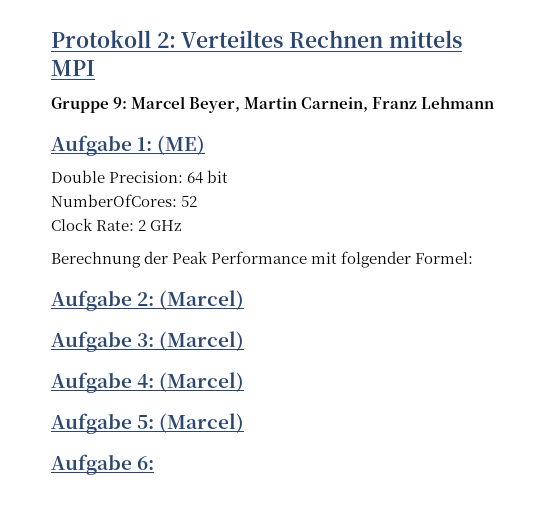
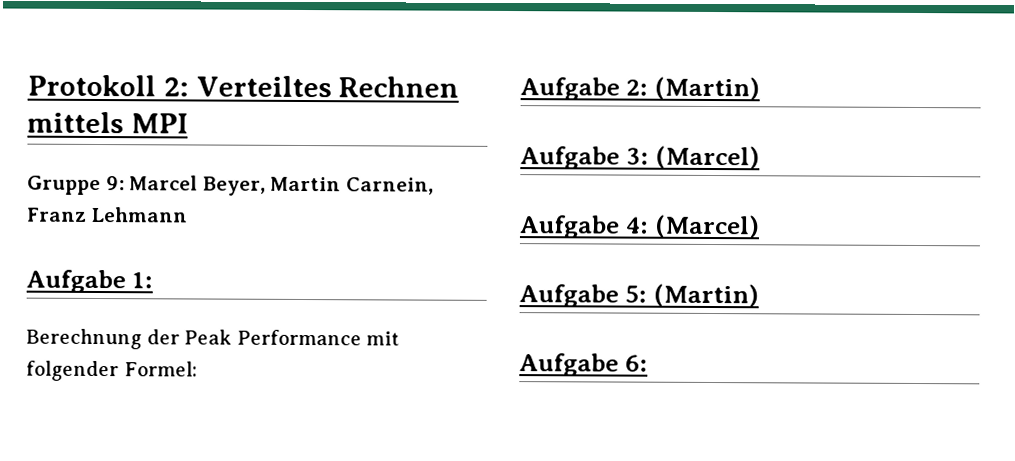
- Aufgabe 1: (ME)
- Double Precision: 64 bit
- NumberOfCores: 52
- Clock Rate: 2 GHz
+ Aufgabe 1:
- Aufgabe 2: (Marcel)
+ Aufgabe 2: (Martin)
- Aufgabe 5: (Marcel)
+ Aufgabe 5: (Martin)

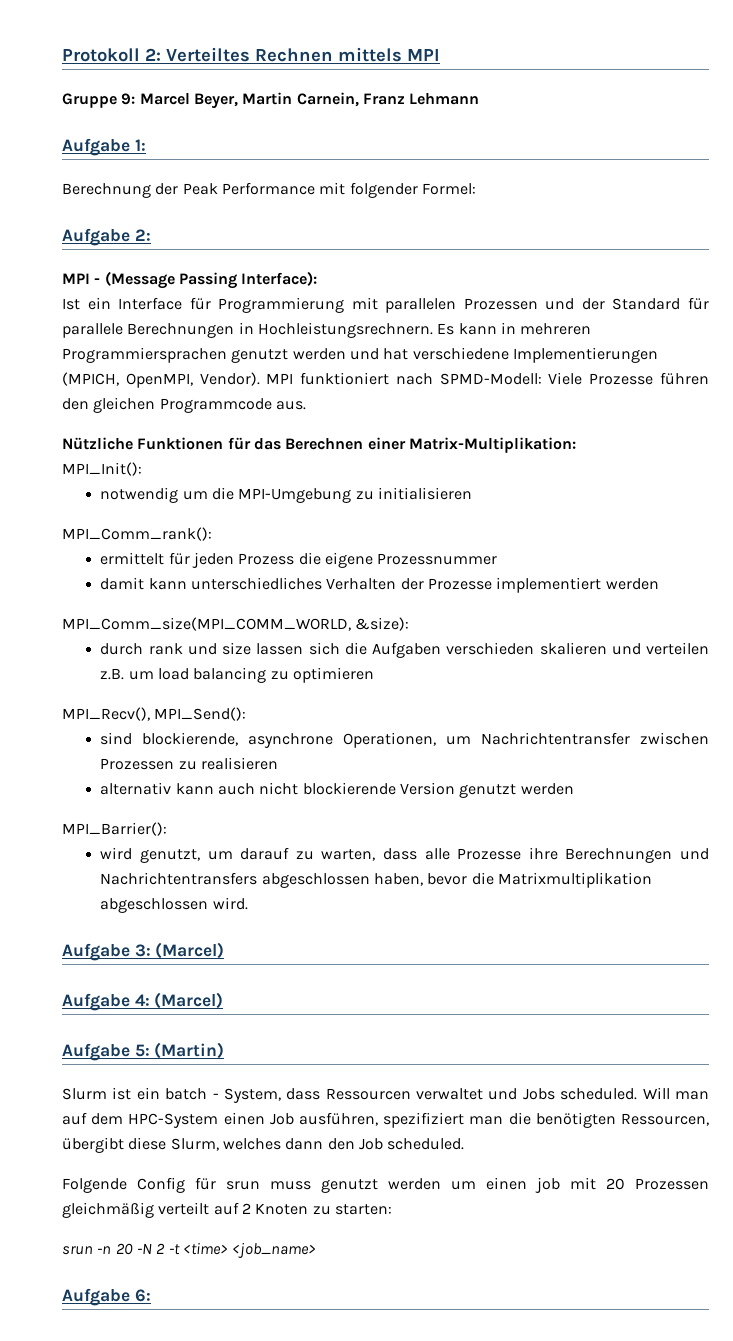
- Aufgabe 2: (Martin)
+ Aufgabe 2:
+ MPI - (Message Passing Interface):
+ Ist ein Interface für Programmierung mit parallelen Prozessen und der Standard für parallele Berechnungen in Hochleistungsrechnern. Es kann in mehreren Programmiersprachen genutzt werden und hat verschiedene Implementierungen (MPICH, OpenMPI, Vendor). MPI funktioniert nach SPMD-Modell: Viele Prozesse führen den gleichen Programmcode aus.
+ Nützliche Funktionen für das Berechnen einer Matrix-Multiplikation:
+ MPI_Init():
+ notwendig um die MPI-Umgebung zu initialisieren
+ MPI_Comm_rank():
+ ermittelt für jeden Prozess die eigene Prozessnummer
+ damit kann unterschiedliches Verhalten der Prozesse implementiert werden
+ MPI_Comm_size(MPI_COMM_WORLD, &size):
+ durch rank und size lassen sich die Aufgaben verschieden skalieren und verteilen z.B. um load balancing zu optimieren
+ MPI_Recv(), MPI_Send():
+ sind blockierende, asynchrone Operationen, um Nachrichtentransfer zwischen Prozessen zu realisieren
+ alternativ kann auch nicht blockierende Version genutzt werden
+ MPI_Barrier():
+ wird genutzt, um darauf zu warten, dass alle Prozesse ihre Berechnungen und Nachrichtentransfers abgeschlossen haben, bevor die Matrixmultiplikation abgeschlossen wird.
+ Slurm ist ein batch - System, dass Ressourcen verwaltet und Jobs scheduled. Will man auf dem HPC-System einen Job ausführen, spezifiziert man die benötigten Ressourcen, übergibt diese Slurm, welches dann den Job scheduled.
+ Folgende Config für srun muss genutzt werden um einen job mit 20 Prozessen gleichmäßig verteilt auf 2 Knoten zu starten:
+ srun -n 20 -N 2 -t <time> <job_name>

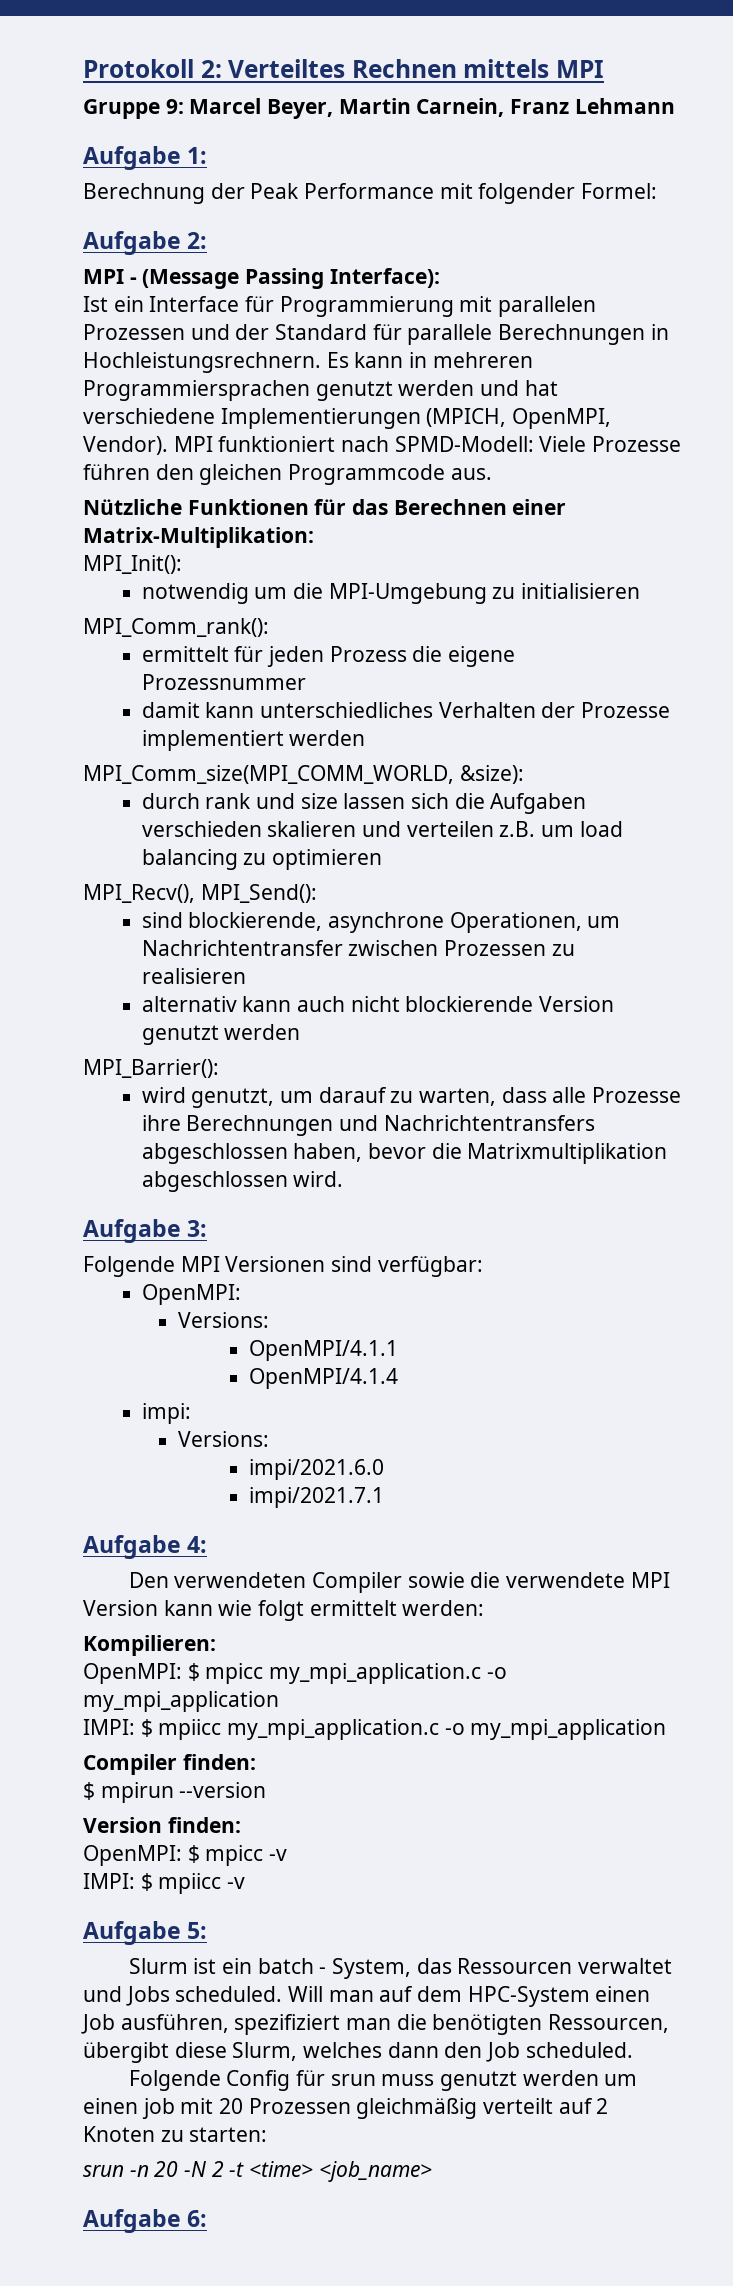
- Aufgabe 3: (Marcel)
- Aufgabe 4: (Marcel)
+ Aufgabe 3:
+ Folgende MPI Versionen sind verfügbar:
+ OpenMPI:
+ Versions:
+ OpenMPI/4.1.1
+ OpenMPI/4.1.4
+ impi:
+ Versions:
+ impi/2021.6.0
+ impi/2021.7.1
+ Aufgabe 4:
+ Den verwendeten Compiler sowie die verwendete MPI Version kann wie folgt ermittelt werden:
+ Kompilieren:
+ OpenMPI: $ mpicc my_mpi_application.c -o my_mpi_application
+ IMPI: $ mpiicc my_mpi_application.c -o my_mpi_application
+ Compiler finden:
+ $ mpirun --version
+ Version finden:
+ OpenMPI: $ mpicc -v
+ IMPI: $ mpiicc -v
- Aufgabe 5: (Martin)
+ Aufgabe 5:
- Slurm ist ein batch - System, dass Ressourcen verwaltet und Jobs scheduled.
+ Slurm ist ein batch - System, das Ressourcen verwaltet und Jobs scheduled.

